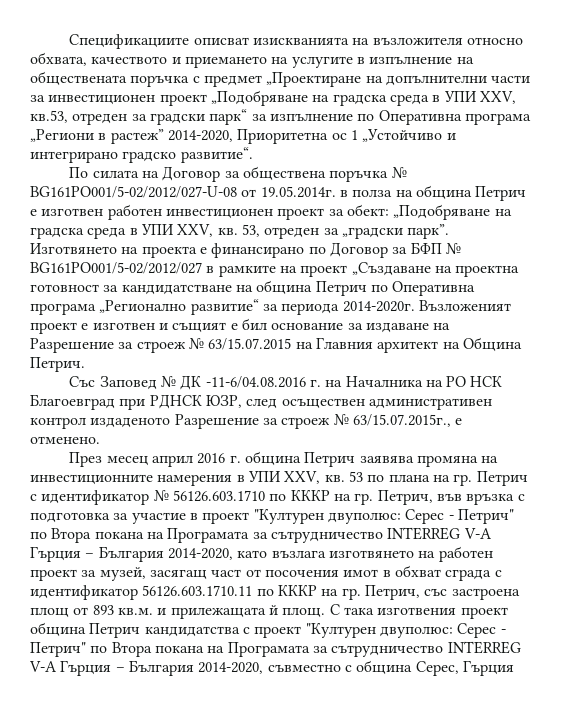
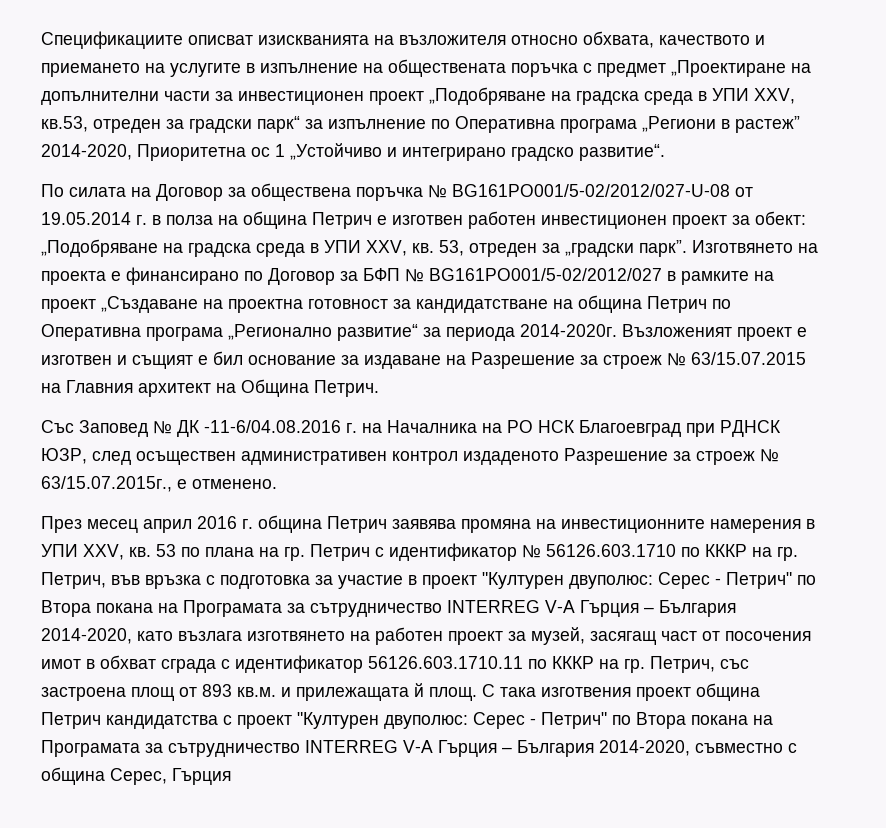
- По силата на Договор за обществена поръчка № BG161PO001/5-02/2012/027-U-08 от 19.05.2014г. в полза на община Петрич е изготвен работен инвестиционен проект за обект: „Подобряване на градска среда в УПИ XXV, кв.
+ По силата на Договор за обществена поръчка № BG161PO001/5-02/2012/027-U-08 от 19.05.2014 г. в полза на община Петрич е изготвен работен инвестиционен проект за обект: „Подобряване на градска среда в УПИ XXV, кв.

